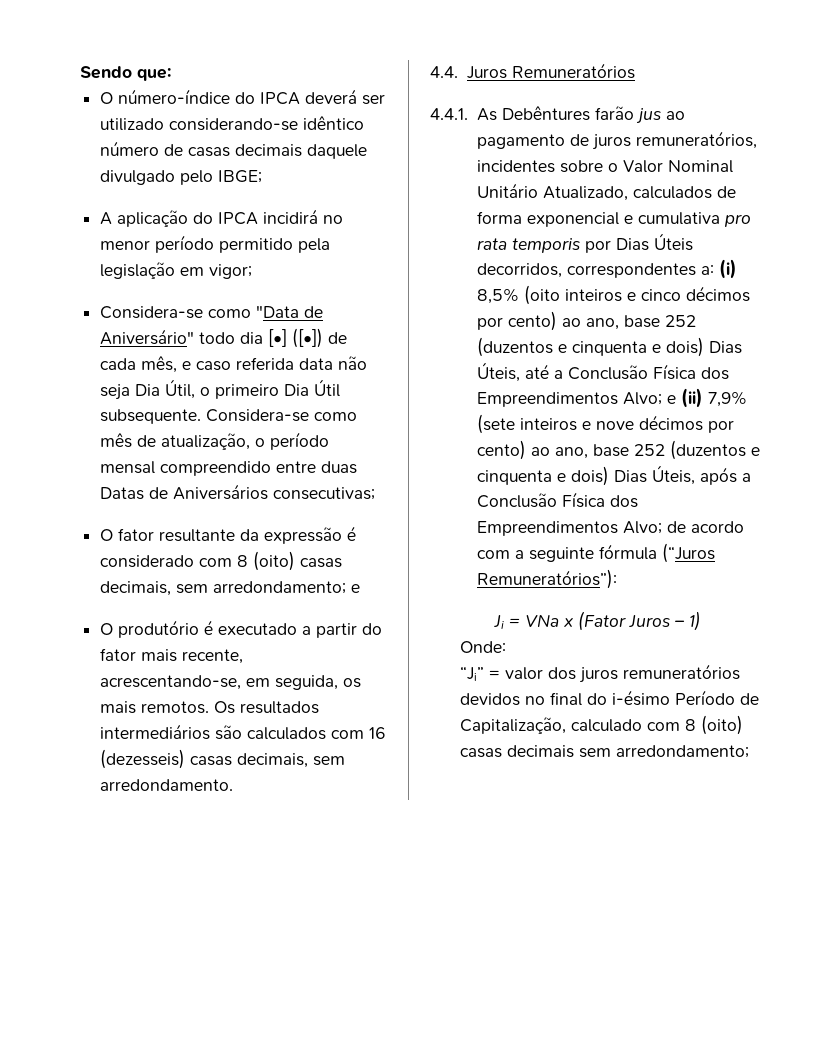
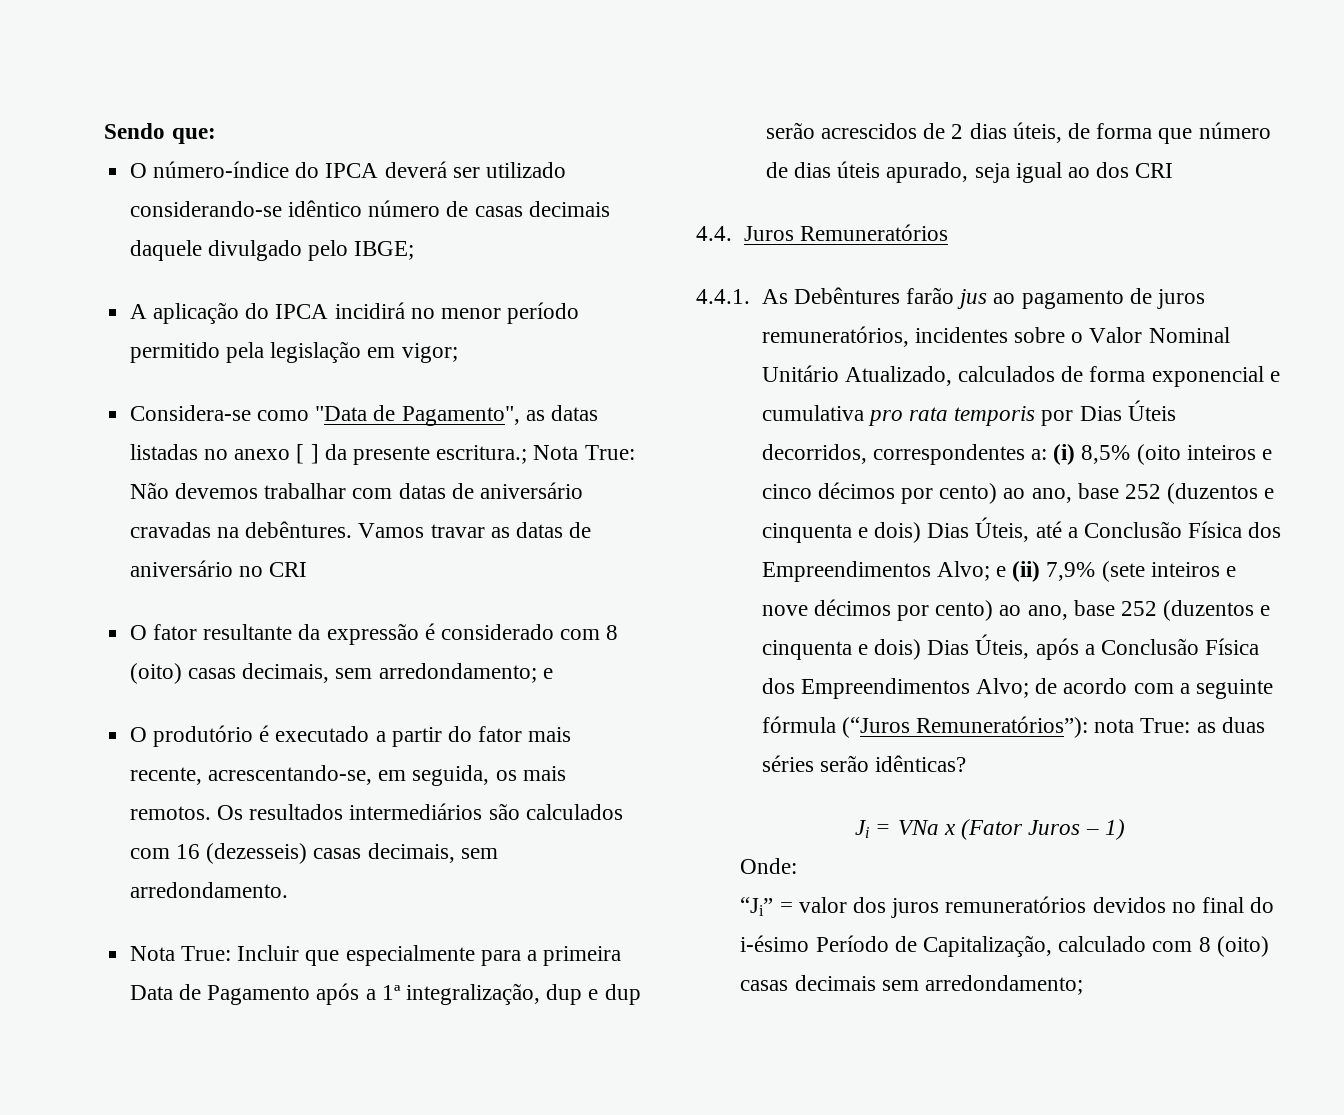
- Considera-se como "Data de Aniversário" todo dia [•] ([•]) de cada mês, e caso referida data não seja Dia Útil, o primeiro Dia Útil subsequente. Considera-se como mês de atualização, o período mensal compreendido entre duas Datas de Aniversários consecutivas;
+ Considera-se como "Data de Pagamento", as datas listadas no anexo [ ] da presente escritura.; Nota True: Não devemos trabalhar com datas de aniversário cravadas na debêntures. Vamos travar as datas de aniversário no CRI
+ Nota True: Incluir que especialmente para a primeira Data de Pagamento após a 1ª integralização, dup e dup serão acrescidos de 2 dias úteis, de forma que número de dias úteis apurado, seja igual ao dos CRI
+ nota True: as duas séries serão idênticas?

